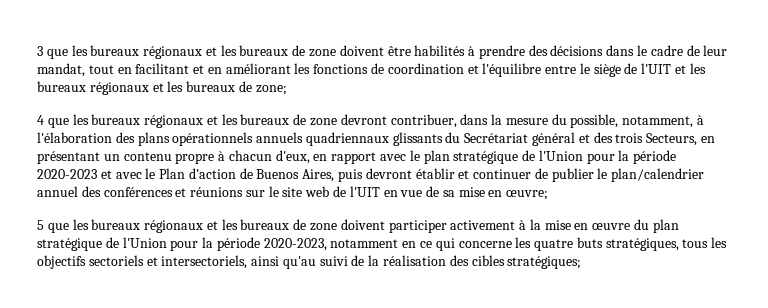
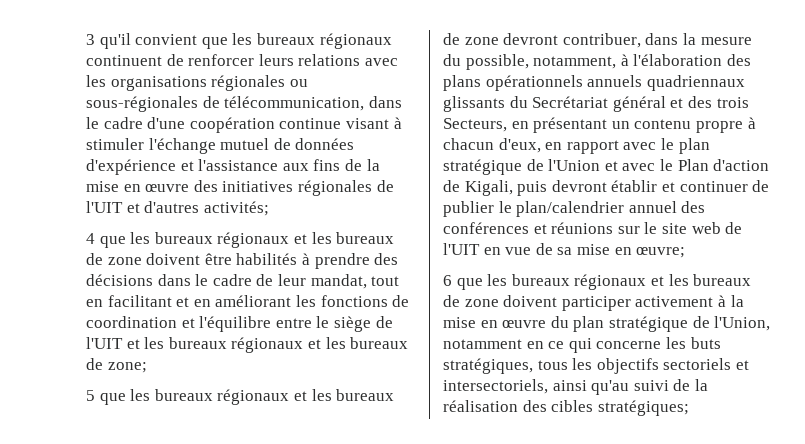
- 3 que les bureaux régionaux et les bureaux de zone doivent être habilités à prendre des décisions dans le cadre de leur mandat, tout en facilitant et en améliorant les fonctions de coordination et l'équilibre entre le siège de l'UIT et les bureaux régionaux et les bureaux de zone;
+ 3 qu'il convient que les bureaux régionaux continuent de renforcer leurs relations avec les organisations régionales ou sous-régionales de télécommunication, dans le cadre d'une coopération continue visant à stimuler l'échange mutuel de données d'expérience et l'assistance aux fins de la mise en œuvre des initiatives régionales de l'UIT et d'autres activités;
+ 4 que les bureaux régionaux et les bureaux de zone doivent être habilités à prendre des décisions dans le cadre de leur mandat, tout en facilitant et en améliorant les fonctions de coordination et l'équilibre entre le siège de l'UIT et les bureaux régionaux et les bureaux de zone;
- 4 que les bureaux régionaux et les bureaux de zone devront contribuer, dans la mesure du possible, notamment, à l'élaboration des plans opérationnels annuels quadriennaux glissants du Secrétariat général et des trois Secteurs, en présentant un contenu propre à chacun d'eux, en rapport avec le plan stratégique de l'Union pour la période 2020-2023 et avec le Plan d'action de Buenos Aires, puis devront établir et continuer de publier le plan/calendrier annuel des conférences et réunions sur le site web de l'UIT en vue de sa mise en œuvre;
+ 5 que les bureaux régionaux et les bureaux de zone devront contribuer, dans la mesure du possible, notamment, à l'élaboration des plans opérationnels annuels quadriennaux glissants du Secrétariat général et des trois Secteurs, en présentant un contenu propre à chacun d'eux, en rapport avec le plan stratégique de l'Union et avec le Plan d'action de Kigali, puis devront établir et continuer de publier le plan/calendrier annuel des conférences et réunions sur le site web de l'UIT en vue de sa mise en œuvre;
- 5 que les bureaux régionaux et les bureaux de zone doivent participer activement à la mise en œuvre du plan stratégique de l'Union pour la période 2020-2023, notamment en ce qui concerne les quatre buts stratégiques, tous les objectifs sectoriels et intersectoriels, ainsi qu'au suivi de la réalisation des cibles stratégiques;
+ 6 que les bureaux régionaux et les bureaux de zone doivent participer activement à la mise en œuvre du plan stratégique de l'Union, notamment en ce qui concerne les buts stratégiques, tous les objectifs sectoriels et intersectoriels, ainsi qu'au suivi de la réalisation des cibles stratégiques;

